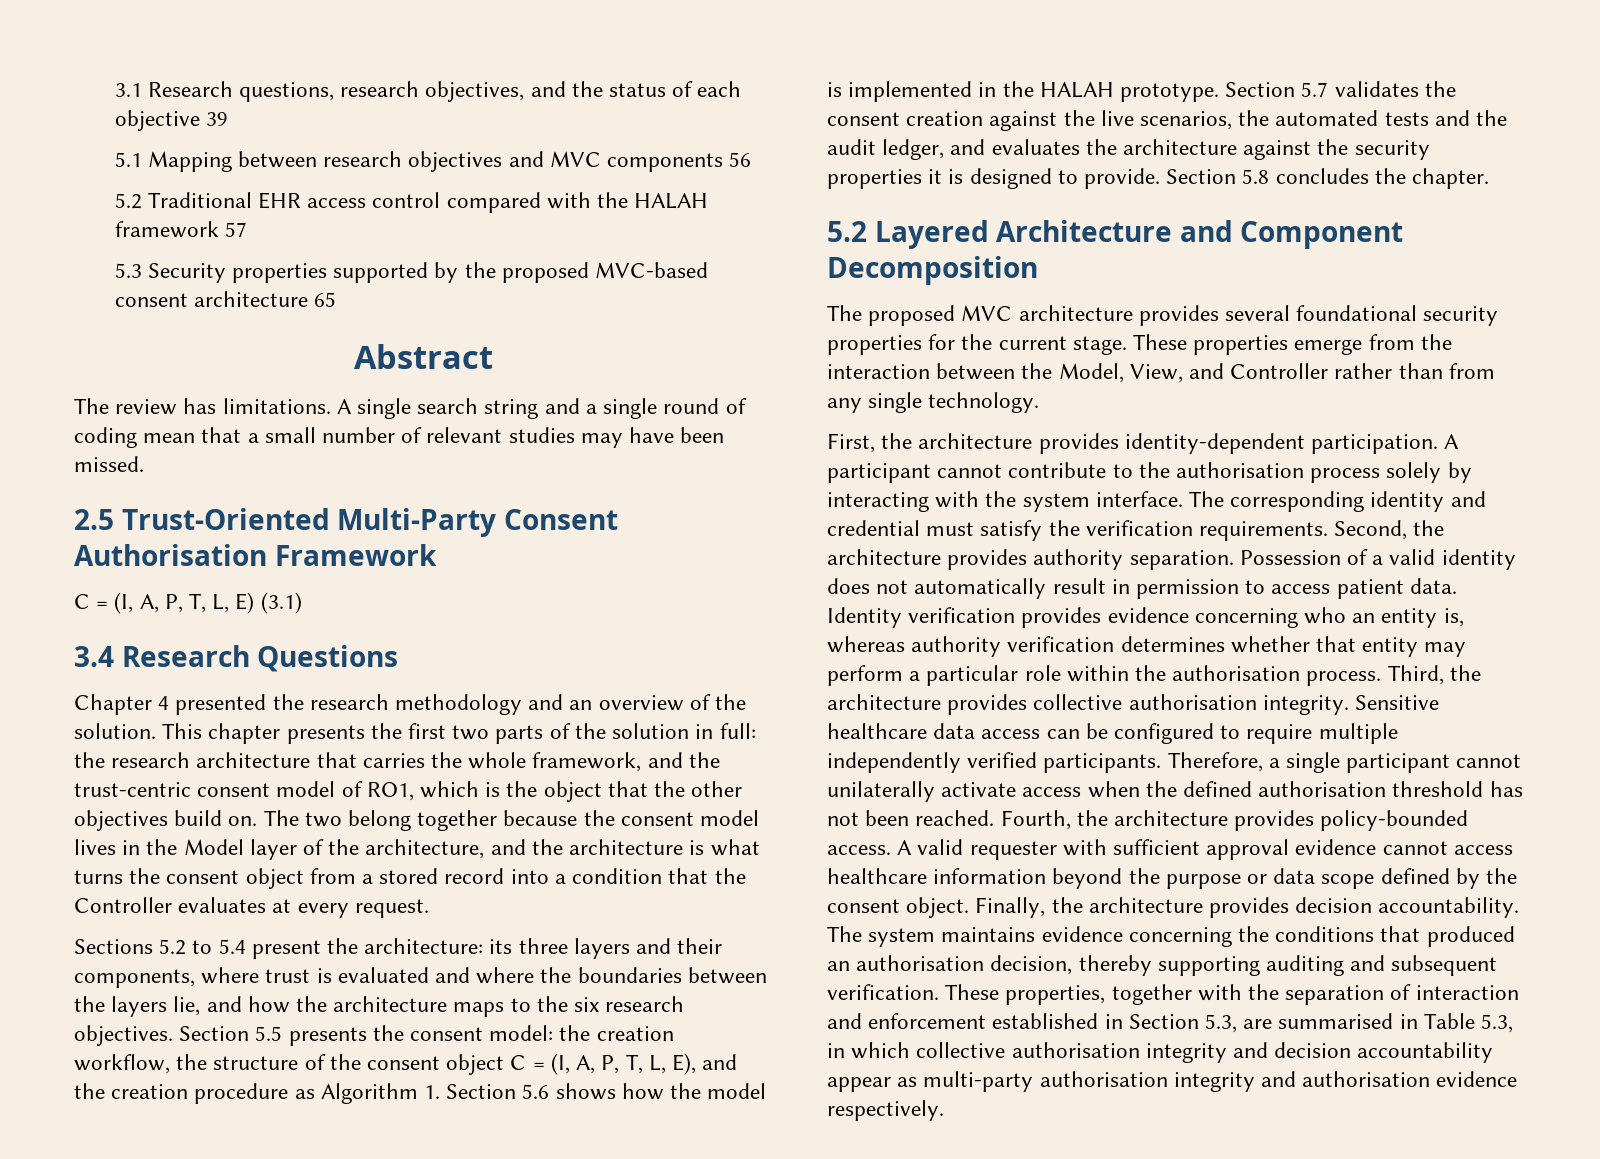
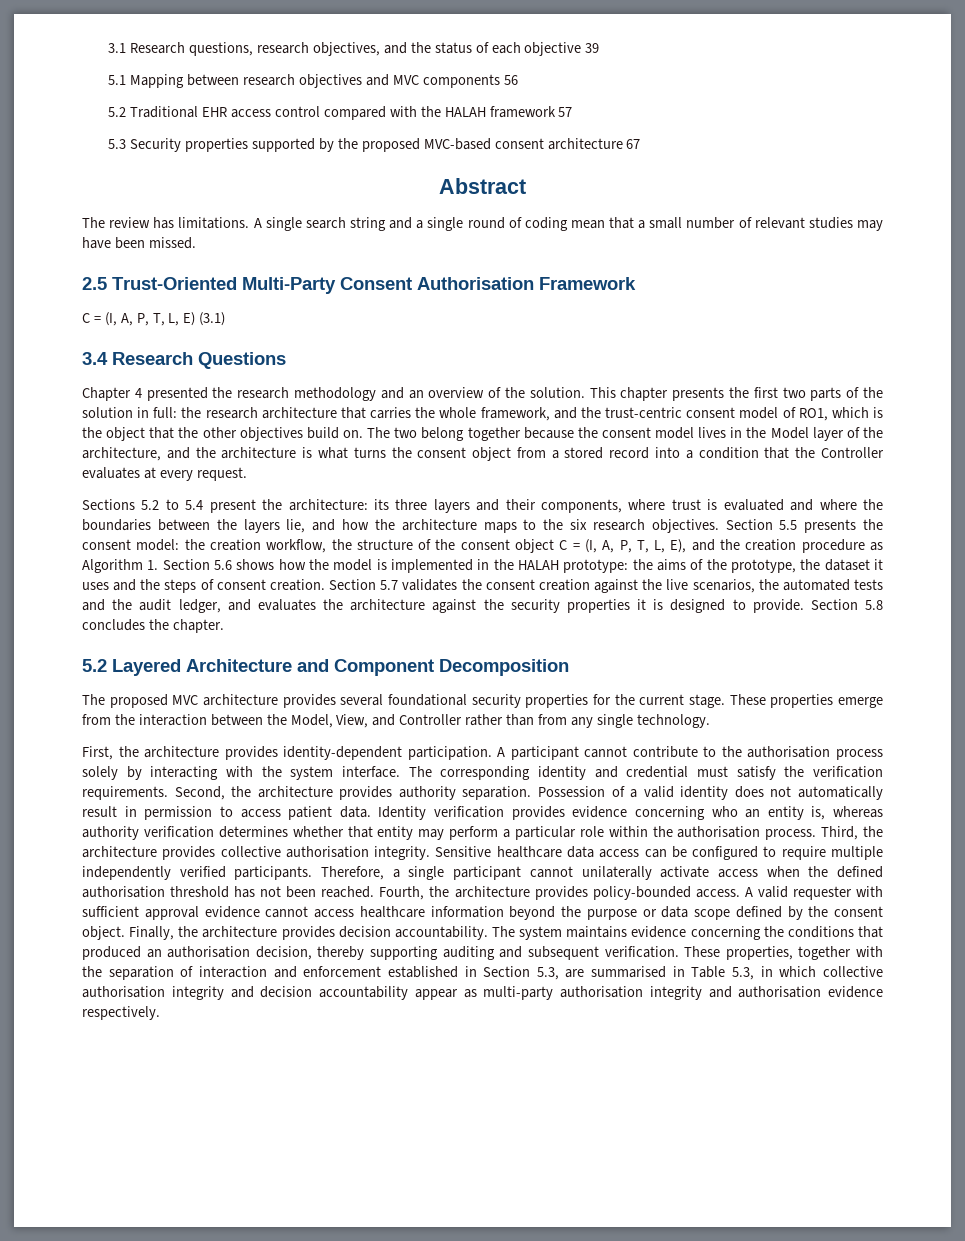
- 5.3 Security properties supported by the proposed MVC-based consent architecture 65
+ 5.3 Security properties supported by the proposed MVC-based consent architecture 67
- Section 5.5 presents the consent model: the creation workflow, the structure of the consent object C = (I, A, P, T, L, E), and the creation procedure as Algorithm 1. Section 5.6 shows how the model is implemented in the HALAH prototype.
+ Section 5.5 presents the consent model: the creation workflow, the structure of the consent object C = (I, A, P, T, L, E), and the creation procedure as Algorithm 1. Section 5.6 shows how the model is implemented in the HALAH prototype: the aims of the prototype, the dataset it uses and the steps of consent creation.

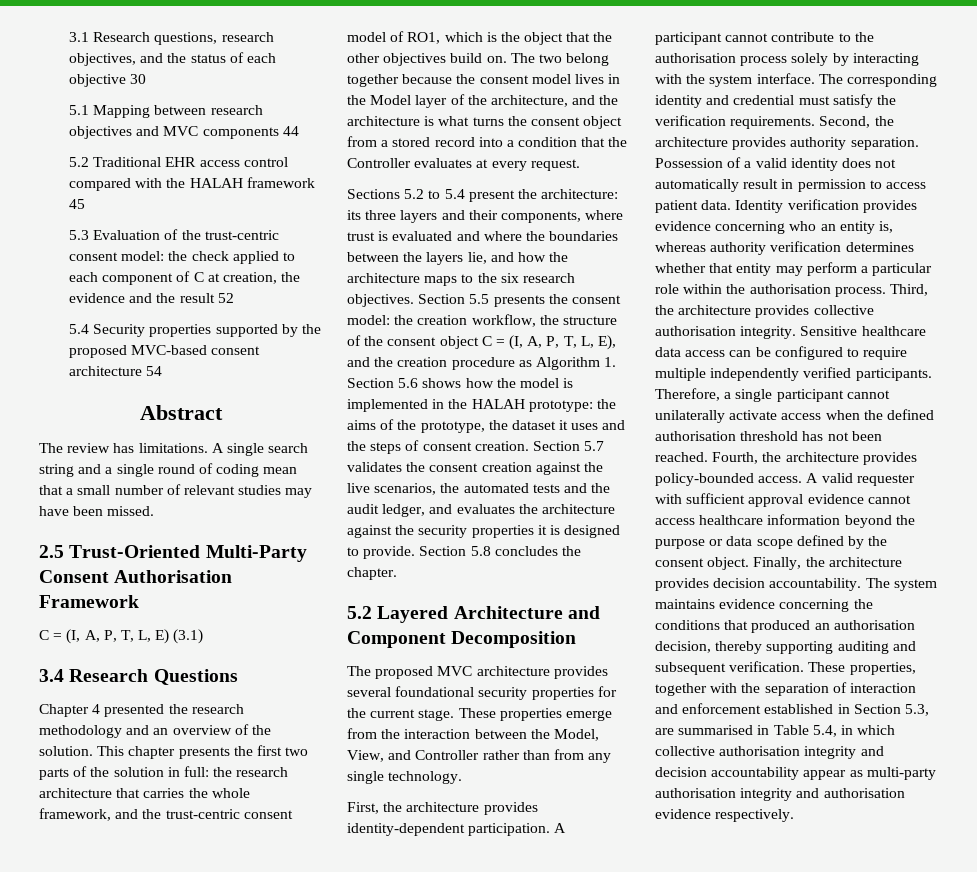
- 3.1 Research questions, research objectives, and the status of each objective 39
+ 3.1 Research questions, research objectives, and the status of each objective 30
- 5.1 Mapping between research objectives and MVC components 56
+ 5.1 Mapping between research objectives and MVC components 44
- 5.2 Traditional EHR access control compared with the HALAH framework 57
+ 5.2 Traditional EHR access control compared with the HALAH framework 45
- 5.3 Security properties supported by the proposed MVC-based consent architecture 67
+ 5.3 Evaluation of the trust-centric consent model: the check applied to each component of C at creation, the evidence and the result 52
+ 5.4 Security properties supported by the proposed MVC-based consent architecture 54
- These properties, together with the separation of interaction and enforcement established in Section 5.3, are summarised in Table 5.3, in which collective authorisation integrity and decision accountability appear as multi-party authorisation integrity and authorisation evidence respectively.
+ These properties, together with the separation of interaction and enforcement established in Section 5.3, are summarised in Table 5.4, in which collective authorisation integrity and decision accountability appear as multi-party authorisation integrity and authorisation evidence respectively.

